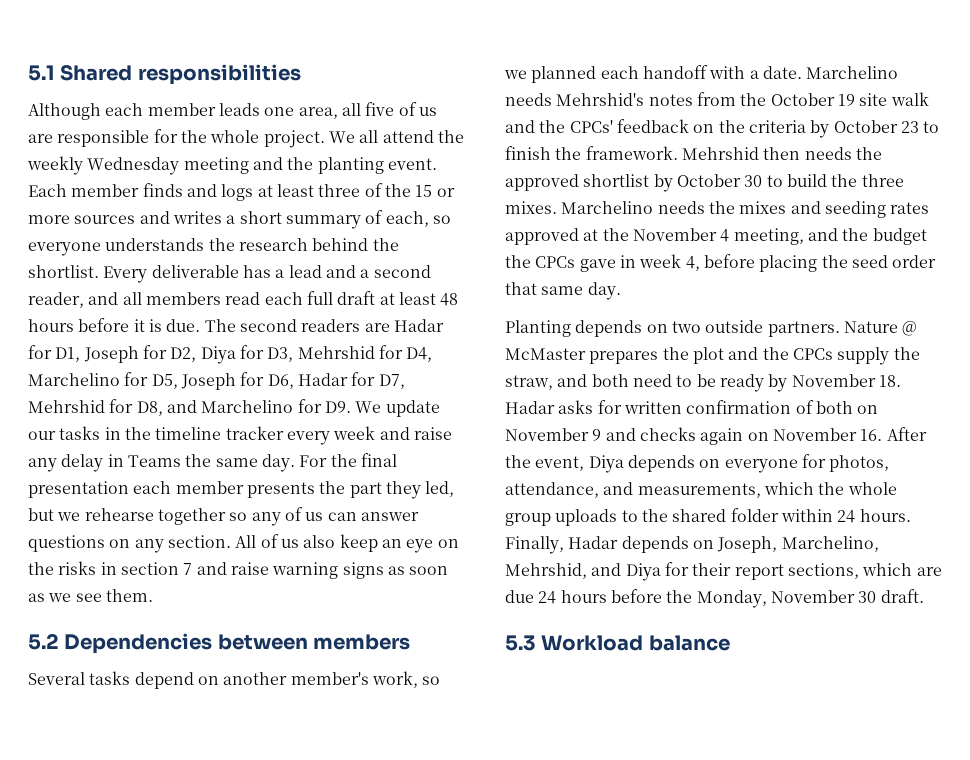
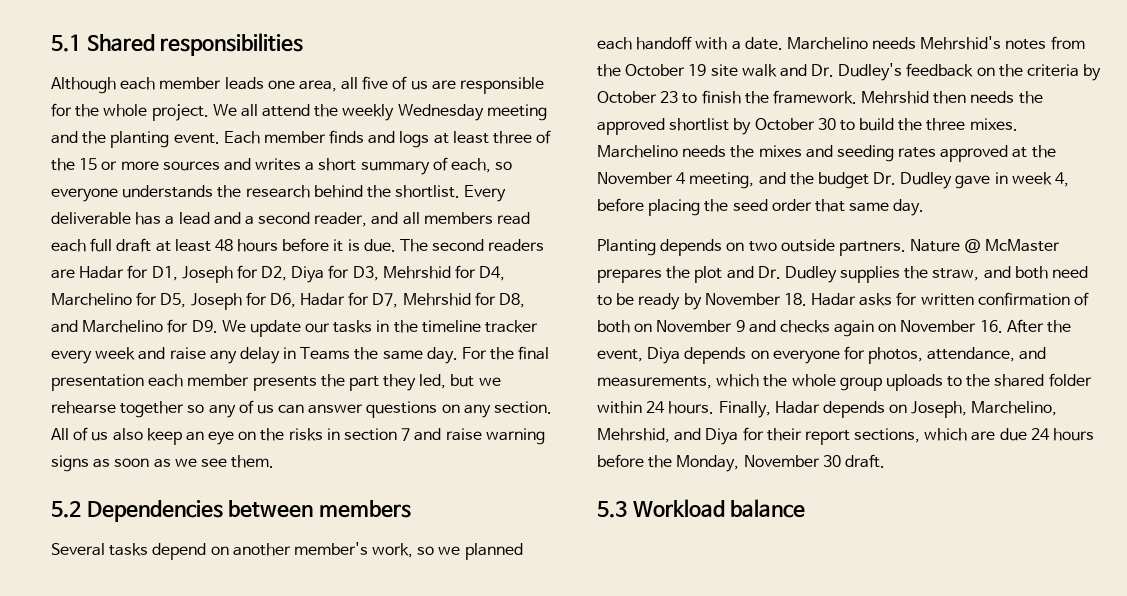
- Marchelino needs Mehrshid's notes from the October 19 site walk and the CPCs' feedback on the criteria by October 23 to finish the framework.
+ Marchelino needs Mehrshid's notes from the October 19 site walk and Dr. Dudley's feedback on the criteria by October 23 to finish the framework.
- Marchelino needs the mixes and seeding rates approved at the November 4 meeting, and the budget the CPCs gave in week 4, before placing the seed order that same day.
+ Marchelino needs the mixes and seeding rates approved at the November 4 meeting, and the budget Dr. Dudley gave in week 4, before placing the seed order that same day.
- Nature @ McMaster prepares the plot and the CPCs supply the straw, and both need to be ready by November 18. Hadar asks for written confirmation of both on November 9 and checks again on November 16. After the event, Diya depends on everyone for photos, attendance, and measurements, which the whole group uploads to the shared folder within 24 hours.
+ Nature @ McMaster prepares the plot and Dr. Dudley supplies the straw, and both need to be ready by November 18. Hadar asks for written confirmation of both on November 9 and checks again on November 16. After the event, Diya depends on everyone for photos, attendance, and measurements, which the whole group uploads to the shared folder within 24 hours.

